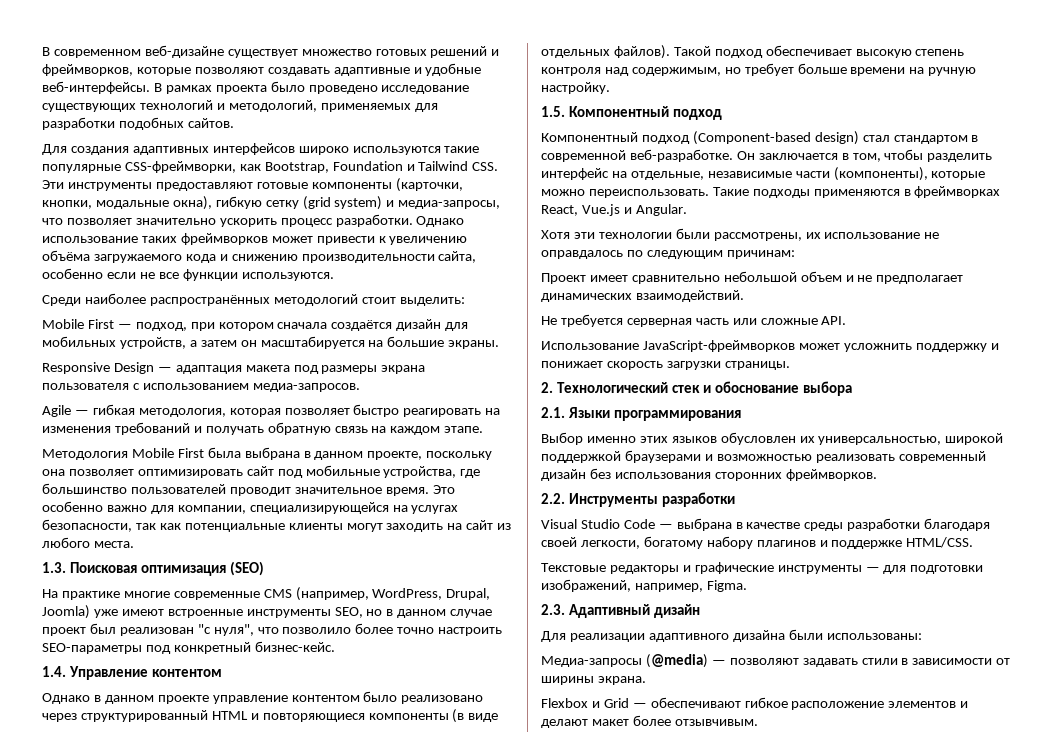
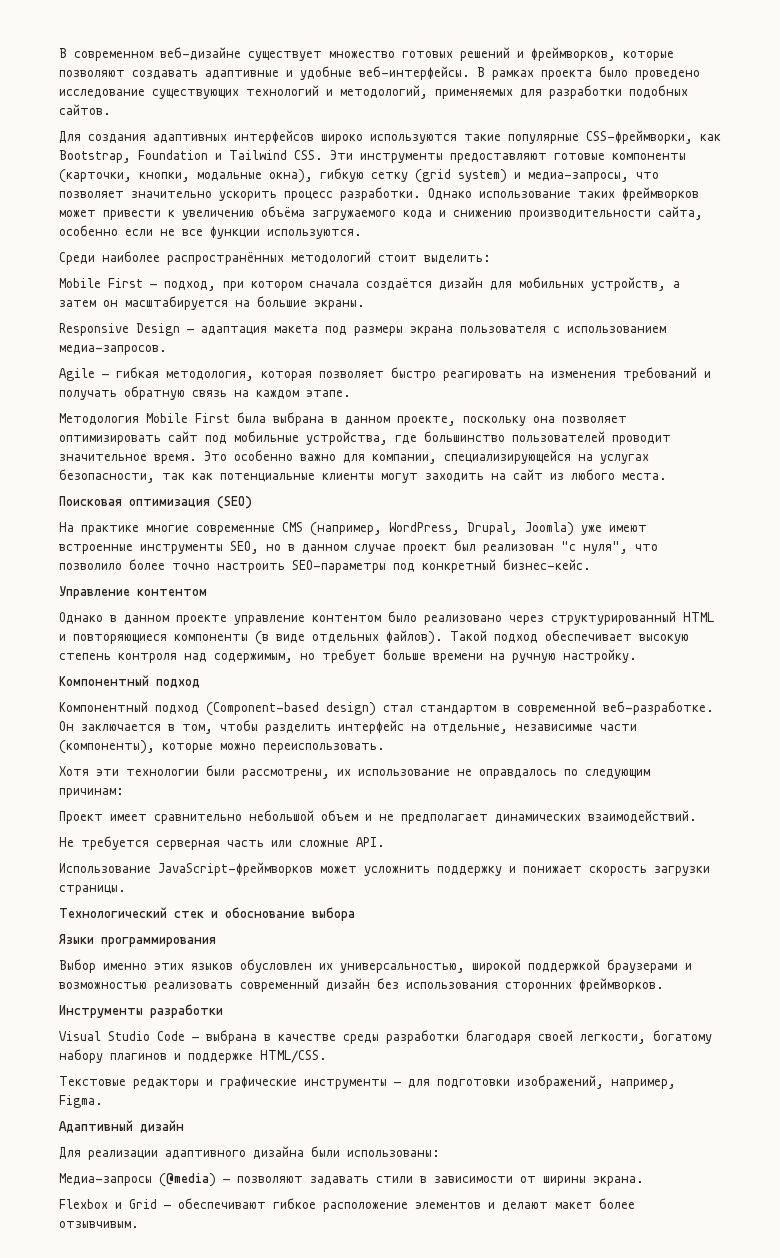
- 1.3. Поисковая оптимизация (SEO)
+ Поисковая оптимизация (SEO)
- 1.4. Управление контентом
+ Управление контентом
  Такой подход обеспечивает высокую степень контроля над содержимым, но требует больше времени на ручную настройку.
- 1.5. Компонентный подход
+ Компонентный подход
- Такие подходы применяются в фреймворках React, Vue.js и Angular.
- 2. Технологический стек и обоснование выбора
+ Технологический стек и обоснование выбора
- 2.1. Языки программирования
+ Языки программирования
- 2.2. Инструменты разработки
+ Инструменты разработки
- 2.3. Адаптивный дизайн
+ Адаптивный дизайн

